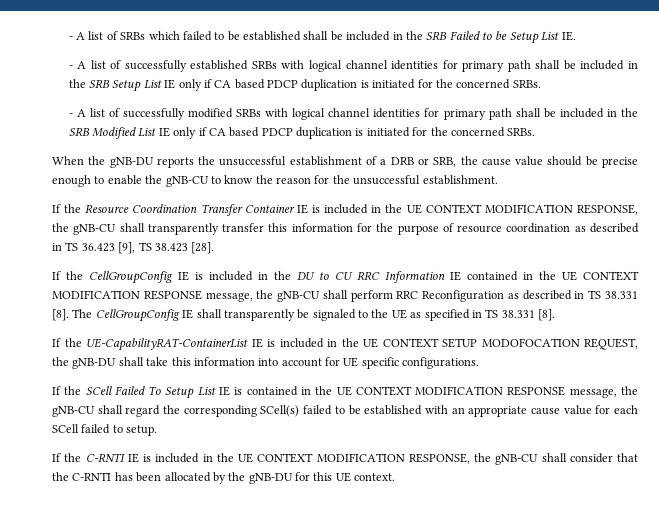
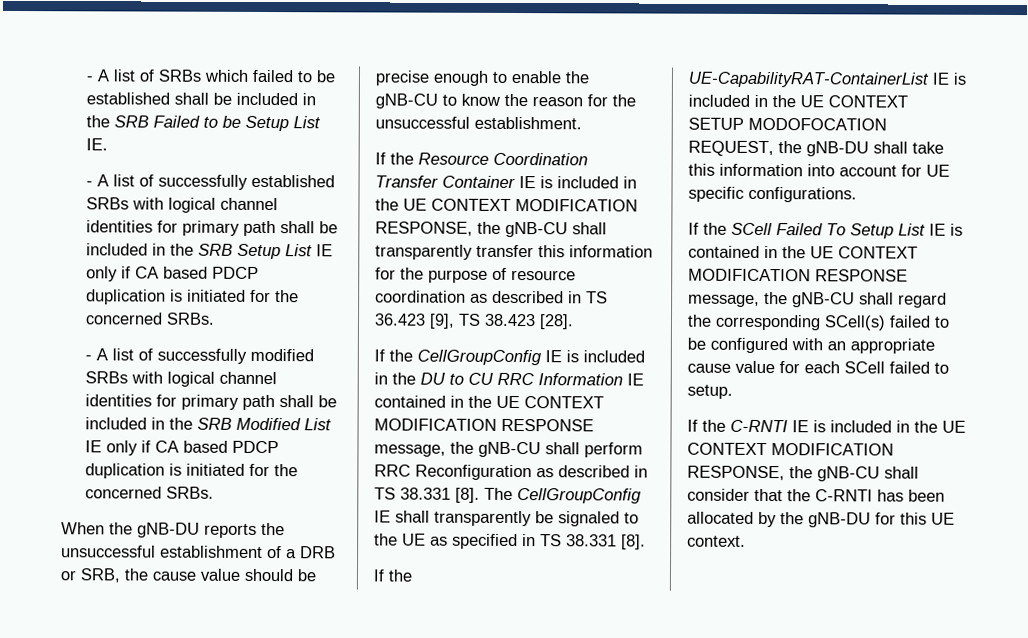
- If the SCell Failed To Setup List IE is contained in the UE CONTEXT MODIFICATION RESPONSE message, the gNB-CU shall regard the corresponding SCell(s) failed to be established with an appropriate cause value for each SCell failed to setup.
+ If the SCell Failed To Setup List IE is contained in the UE CONTEXT MODIFICATION RESPONSE message, the gNB-CU shall regard the corresponding SCell(s) failed to be configured with an appropriate cause value for each SCell failed to setup.

